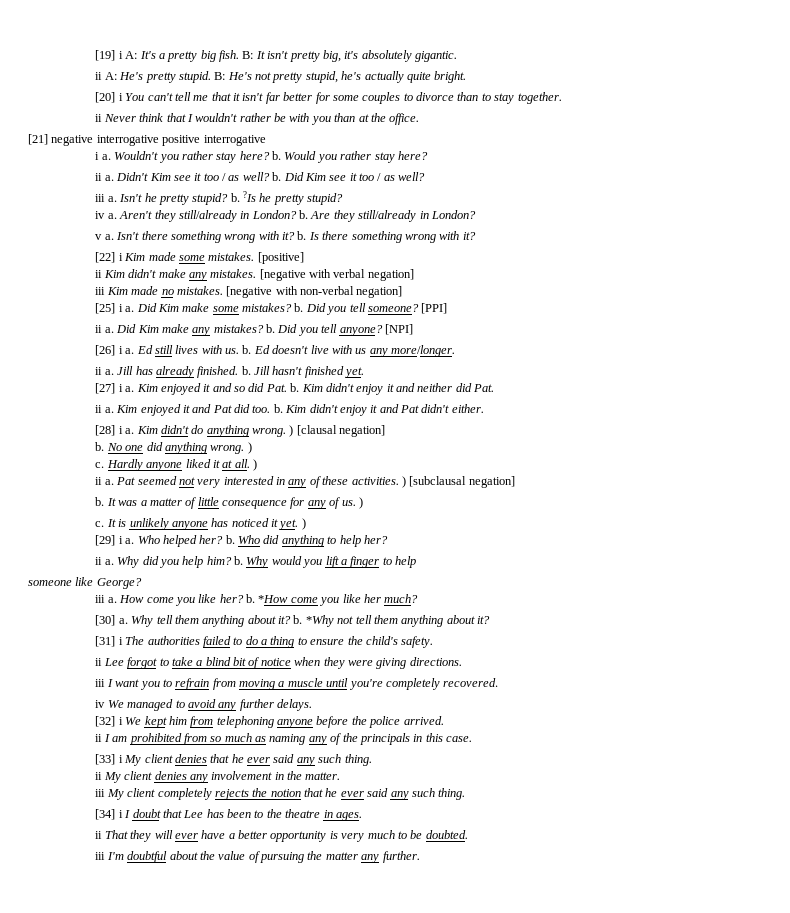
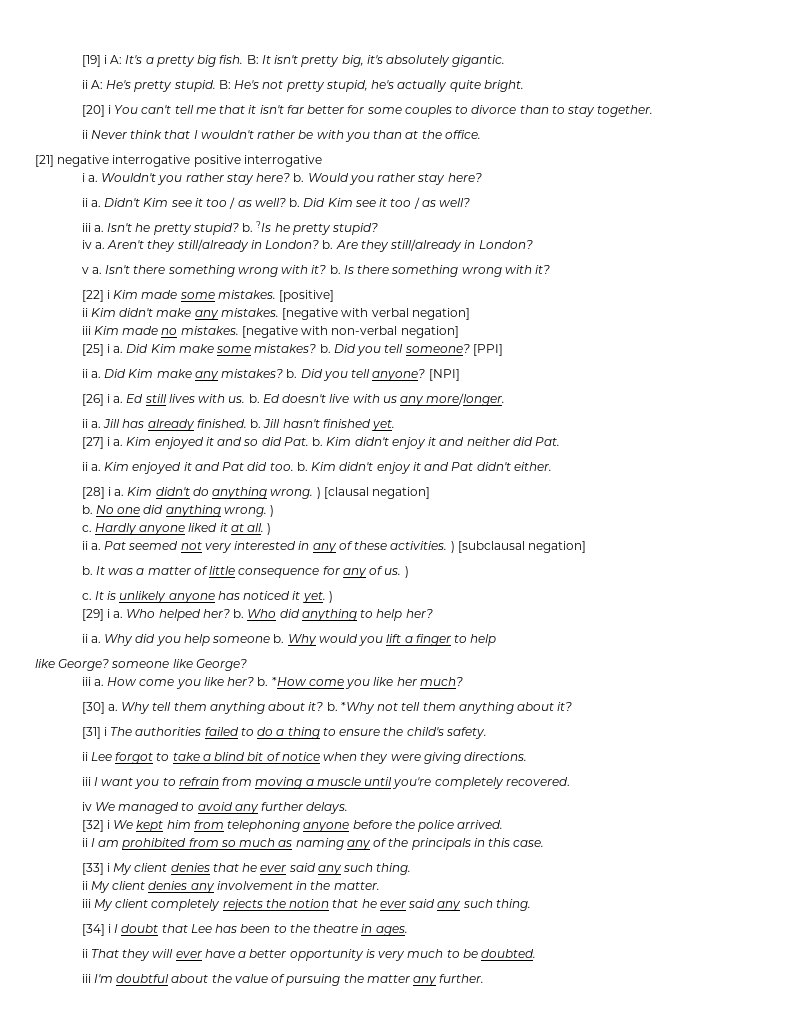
- Why did you help him? b.
+ Why did you help someone b.
- someone like George?
+ like George? someone like George?

